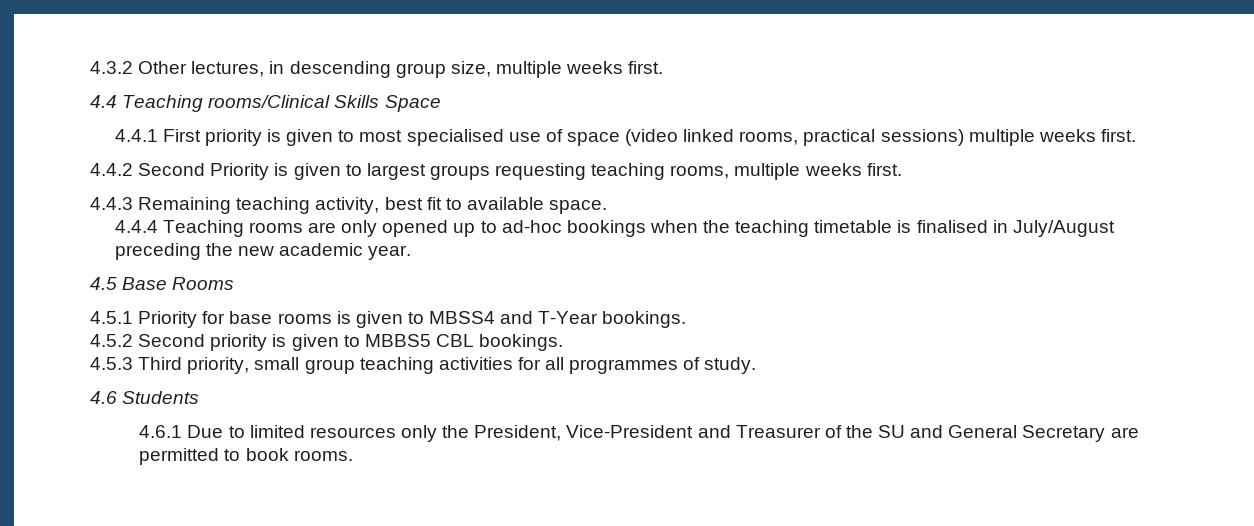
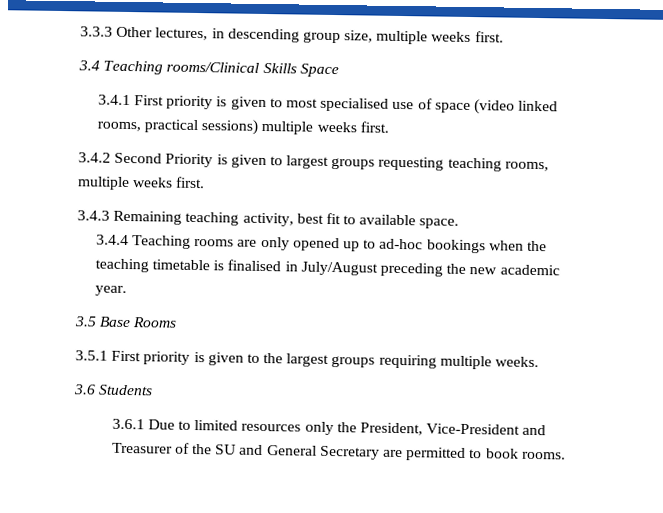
- 4.3.2 Other lectures, in descending group size, multiple weeks first.
+ 3.3.3 Other lectures, in descending group size, multiple weeks first.
- 4.4 Teaching rooms/Clinical Skills Space
+ 3.4 Teaching rooms/Clinical Skills Space
- 4.4.1 First priority is given to most specialised use of space (video linked rooms, practical sessions) multiple weeks first.
+ 3.4.1 First priority is given to most specialised use of space (video linked rooms, practical sessions) multiple weeks first.
- 4.4.2 Second Priority is given to largest groups requesting teaching rooms, multiple weeks first.
+ 3.4.2 Second Priority is given to largest groups requesting teaching rooms, multiple weeks first.
- 4.4.3 Remaining teaching activity, best fit to available space.
+ 3.4.3 Remaining teaching activity, best fit to available space.
- 4.4.4 Teaching rooms are only opened up to ad-hoc bookings when the teaching timetable is finalised in July/August preceding the new academic year.
+ 3.4.4 Teaching rooms are only opened up to ad-hoc bookings when the teaching timetable is finalised in July/August preceding the new academic year.
- 4.5 Base Rooms
+ 3.5 Base Rooms
- 4.5.1 Priority for base rooms is given to MBSS4 and T-Year bookings.
- 4.5.2 Second priority is given to MBBS5 CBL bookings.
- 4.5.3 Third priority, small group teaching activities for all programmes of study.
- 4.6 Students
+ 3.5.1 First priority is given to the largest groups requiring multiple weeks.
+ 3.6 Students
- 4.6.1 Due to limited resources only the President, Vice-President and Treasurer of the SU and General Secretary are permitted to book rooms.
+ 3.6.1 Due to limited resources only the President, Vice-President and Treasurer of the SU and General Secretary are permitted to book rooms.

